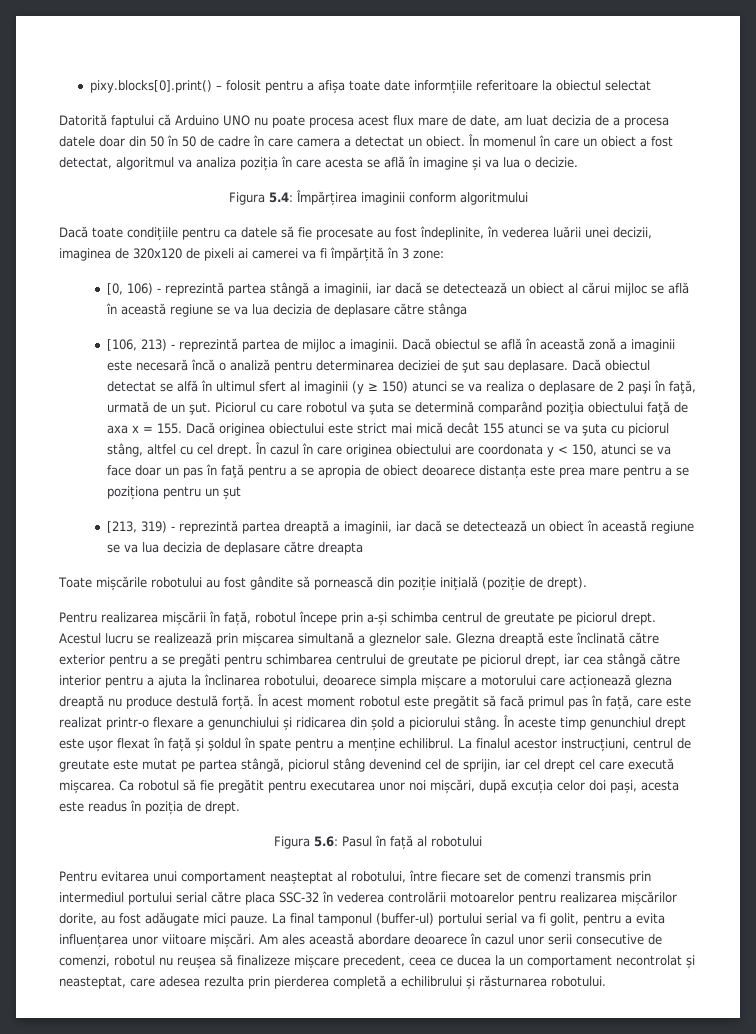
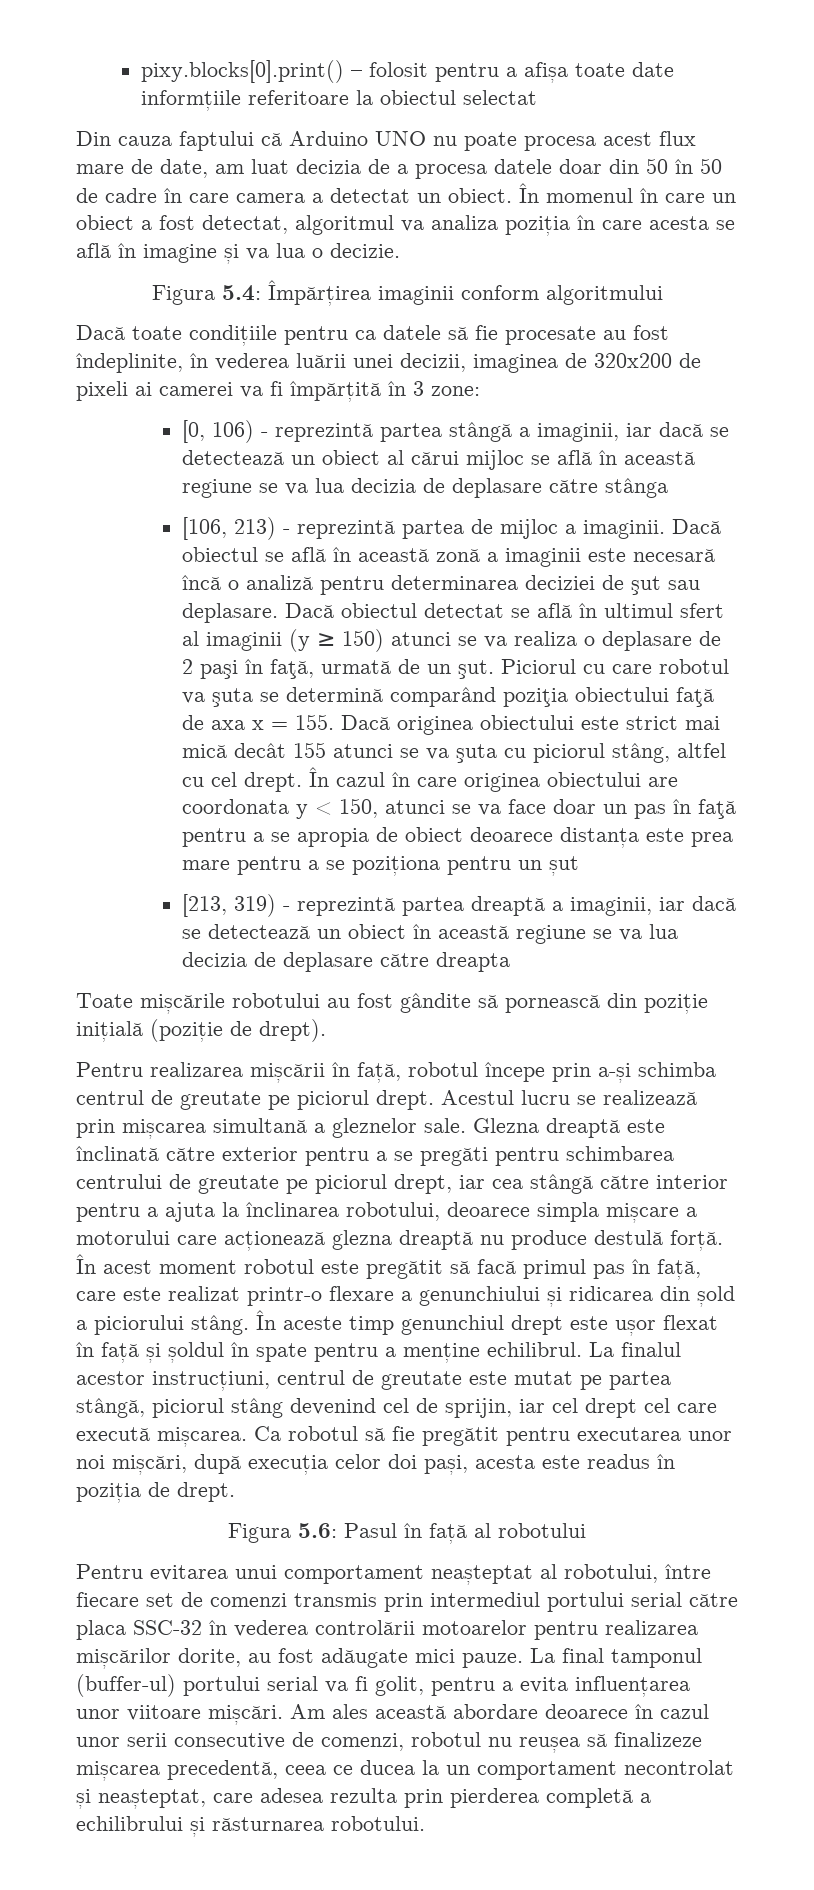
- Datorită faptului că Arduino UNO nu poate procesa acest flux mare de date, am luat decizia de a procesa datele doar din 50 în 50 de cadre în care camera a detectat un obiect.
+ Din cauza faptului că Arduino UNO nu poate procesa acest flux mare de date, am luat decizia de a procesa datele doar din 50 în 50 de cadre în care camera a detectat un obiect.
- Dacă toate condițiile pentru ca datele să fie procesate au fost îndeplinite, în vederea luării unei decizii, imaginea de 320x120 de pixeli ai camerei va fi împărțită în 3 zone:
+ Dacă toate condițiile pentru ca datele să fie procesate au fost îndeplinite, în vederea luării unei decizii, imaginea de 320x200 de pixeli ai camerei va fi împărțită în 3 zone:
- Dacă obiectul detectat se alfă în ultimul sfert al imaginii (y ≥ 150) atunci se va realiza o deplasare de 2 paşi în faţă, urmată de un şut.
+ Dacă obiectul detectat se află în ultimul sfert al imaginii (y ≥ 150) atunci se va realiza o deplasare de 2 paşi în faţă, urmată de un şut.
- Ca robotul să fie pregătit pentru executarea unor noi mișcări, după excuția celor doi pași, acesta este readus în poziția de drept.
+ Ca robotul să fie pregătit pentru executarea unor noi mișcări, după execuția celor doi pași, acesta este readus în poziția de drept.
- Am ales această abordare deoarece în cazul unor serii consecutive de comenzi, robotul nu reușea să finalizeze mișcare precedent, ceea ce ducea la un comportament necontrolat și neasteptat, care adesea rezulta prin pierderea completă a echilibrului și răsturnarea robotului.
+ Am ales această abordare deoarece în cazul unor serii consecutive de comenzi, robotul nu reușea să finalizeze mișcarea precedentă, ceea ce ducea la un comportament necontrolat și neașteptat, care adesea rezulta prin pierderea completă a echilibrului și răsturnarea robotului.

